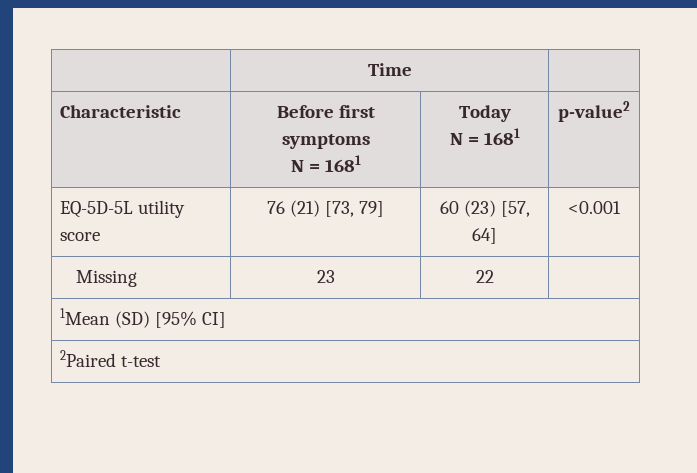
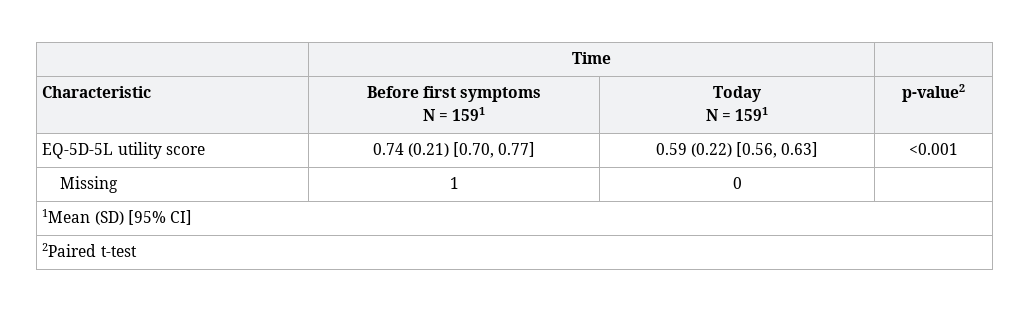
  Characteristic | Before first symptoms
- N = 1681 | Today
- N = 1681 | p-value2
+ N = 1591 | Today
+ N = 1591 | p-value2
- EQ-5D-5L utility score | 76 (21) [73, 79] | 60 (23) [57, 64] | <0.001
+ EQ-5D-5L utility score | 0.74 (0.21) [0.70, 0.77] | 0.59 (0.22) [0.56, 0.63] | <0.001
- Missing | 23 | 22 |
+ Missing | 1 | 0 |

